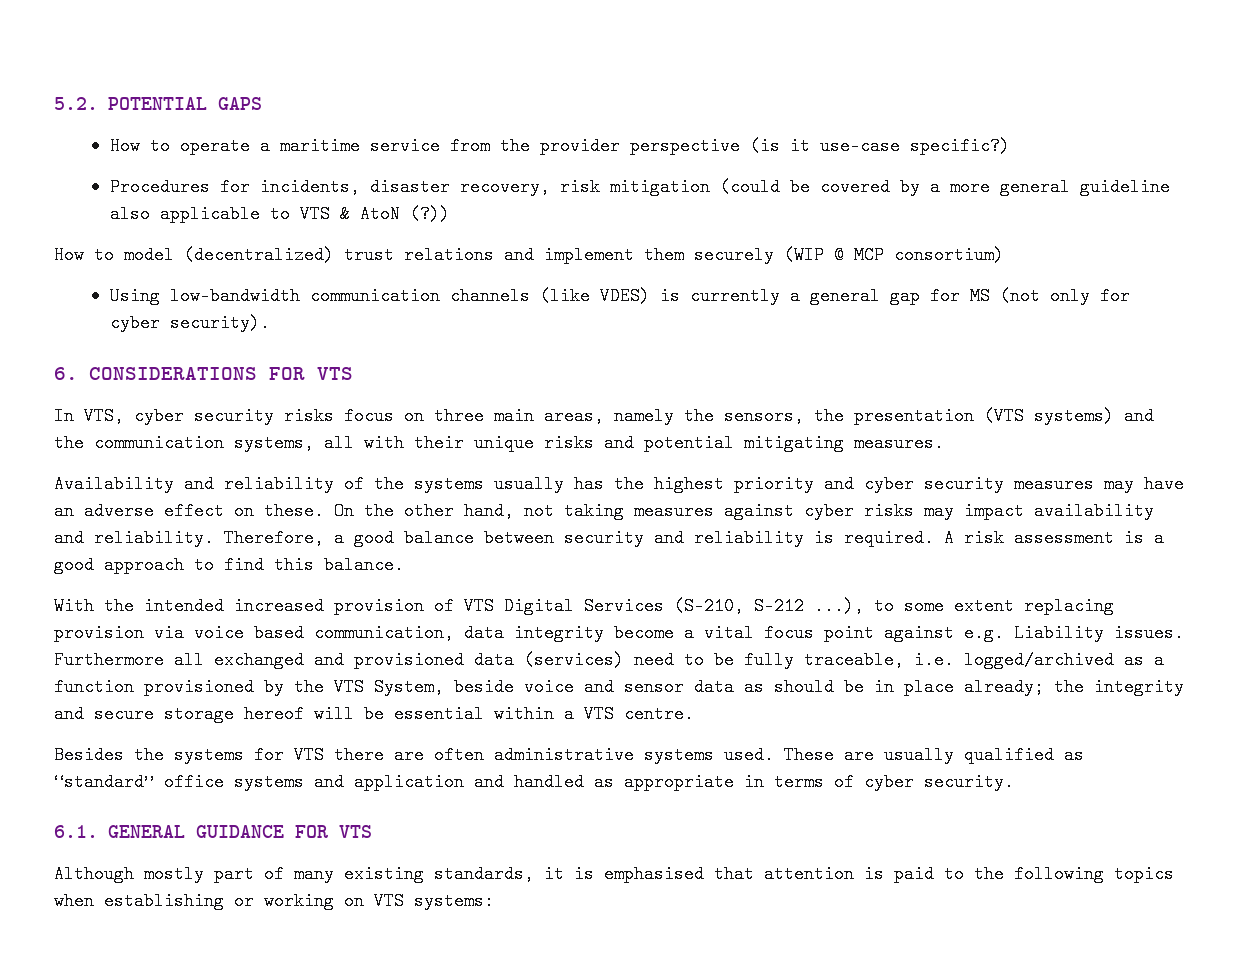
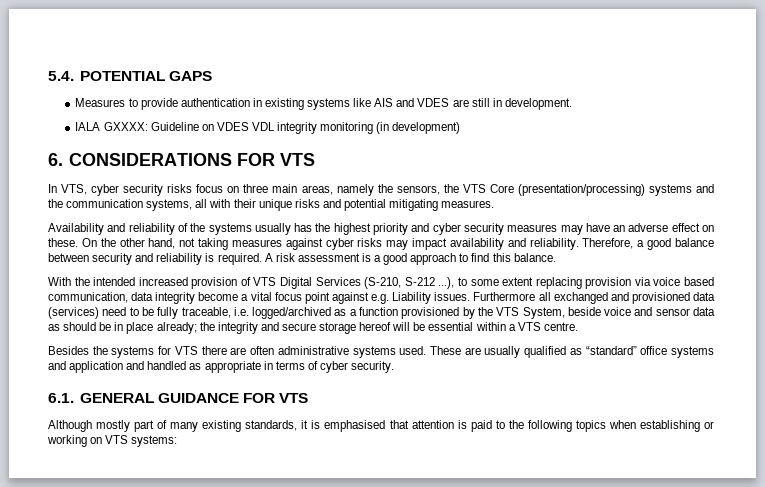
- 5.2. POTENTIAL GAPS
+ 5.4. POTENTIAL GAPS
- How to operate a maritime service from the provider perspective (is it use-case specific?)
- Procedures for incidents, disaster recovery, risk mitigation (could be covered by a more general guideline also applicable to VTS & AtoN (?))
- How to model (decentralized) trust relations and implement them securely (WIP @ MCP consortium)
- Using low-bandwidth communication channels (like VDES) is currently a general gap for MS (not only for cyber security).
+ Measures to provide authentication in existing systems like AIS and VDES are still in development.
+ IALA GXXXX: Guideline on VDES VDL integrity monitoring (in development)
- In VTS, cyber security risks focus on three main areas, namely the sensors, the presentation (VTS systems) and the communication systems, all with their unique risks and potential mitigating measures.
+ In VTS, cyber security risks focus on three main areas, namely the sensors, the VTS Core (presentation/processing) systems and the communication systems, all with their unique risks and potential mitigating measures.

